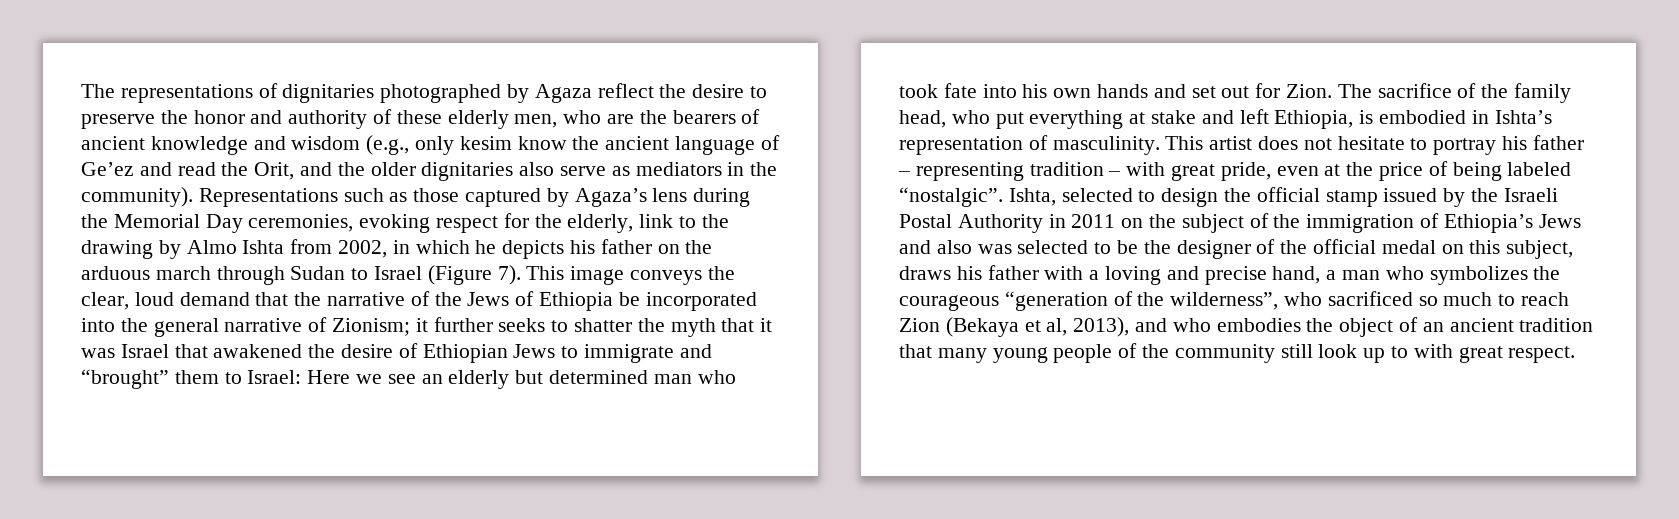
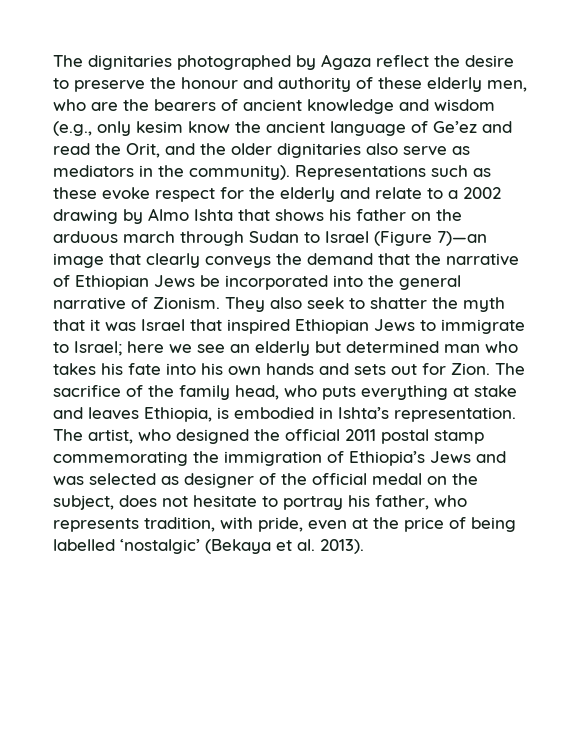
- The representations of dignitaries photographed by Agaza reflect the desire to preserve the honor and authority of these elderly men, who are the bearers of ancient knowledge and wisdom (e.g., only kesim know the ancient language of Ge’ez and read the Orit, and the older dignitaries also serve as mediators in the community).
+ The dignitaries photographed by Agaza reflect the desire to preserve the honour and authority of these elderly men, who are the bearers of ancient knowledge and wisdom (e.g., only kesim know the ancient language of Ge’ez and read the Orit, and the older dignitaries also serve as mediators in the community).
- Representations such as those captured by Agaza’s lens during the Memorial Day ceremonies, evoking respect for the elderly, link to the drawing by Almo Ishta from 2002, in which he depicts his father on the arduous march through Sudan to Israel (Figure 7). This image conveys the clear, loud demand that the narrative of the Jews of Ethiopia be incorporated into the general narrative of Zionism; it further seeks to shatter the myth that it was Israel that awakened the desire of Ethiopian Jews to immigrate and “brought” them to Israel: Here we see an elderly but determined man who took fate into his own hands and set out for Zion.
+ Representations such as these evoke respect for the elderly and relate to a 2002 drawing by Almo Ishta that shows his father on the arduous march through Sudan to Israel (Figure 7)—an image that clearly conveys the demand that the narrative of Ethiopian Jews be incorporated into the general narrative of Zionism. They also seek to shatter the myth that it was Israel that inspired Ethiopian Jews to immigrate to Israel; here we see an elderly but determined man who takes his fate into his own hands and sets out for Zion.
- The sacrifice of the family head, who put everything at stake and left Ethiopia, is embodied in Ishta’s representation of masculinity. This artist does not hesitate to portray his father – representing tradition – with great pride, even at the price of being labeled “nostalgic”. Ishta, selected to design the official stamp issued by the Israeli Postal Authority in 2011 on the subject of the immigration of Ethiopia’s Jews and also was selected to be the designer of the official medal on this subject, draws his father with a loving and precise hand, a man who symbolizes the courageous “generation of the wilderness”, who sacrificed so much to reach Zion (Bekaya et al, 2013), and who embodies the object of an ancient tradition that many young people of the community still look up to with great respect.
+ The sacrifice of the family head, who puts everything at stake and leaves Ethiopia, is embodied in Ishta’s representation. The artist, who designed the official 2011 postal stamp commemorating the immigration of Ethiopia’s Jews and was selected as designer of the official medal on the subject, does not hesitate to portray his father, who represents tradition, with pride, even at the price of being labelled ‘nostalgic’ (Bekaya et al. 2013).

